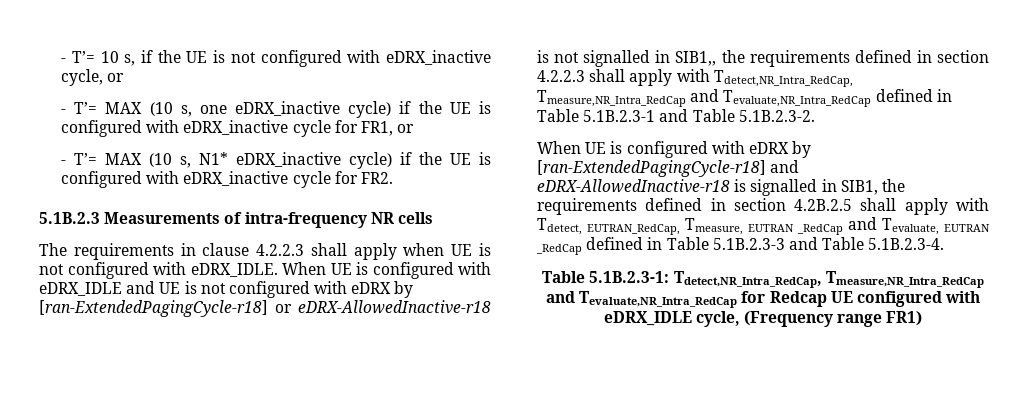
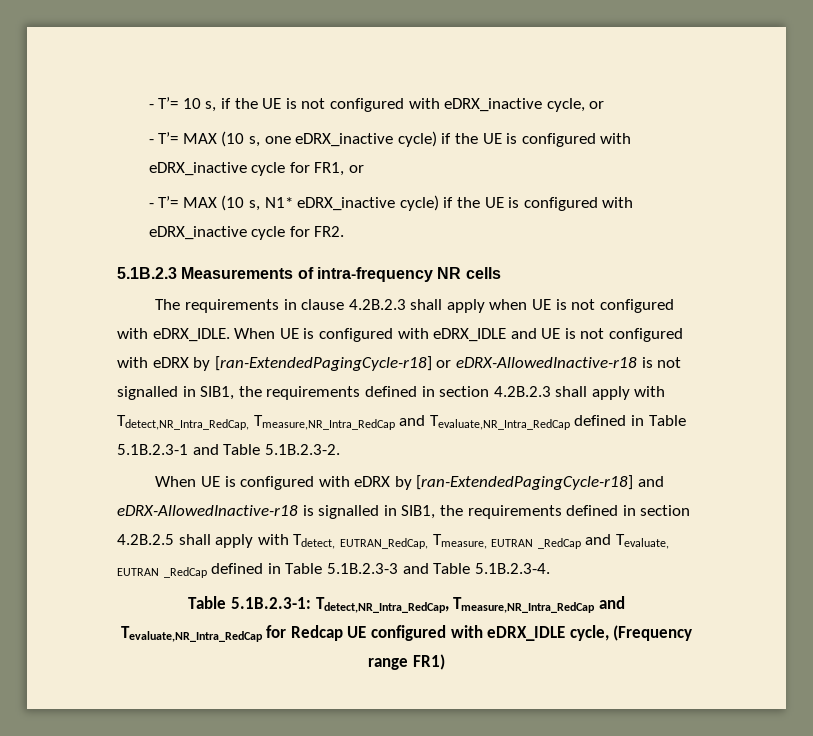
- The requirements in clause 4.2.2.3 shall apply when UE is not configured with eDRX_IDLE.
+ The requirements in clause 4.2B.2.3 shall apply when UE is not configured with eDRX_IDLE.
- When UE is configured with eDRX_IDLE and UE is not configured with eDRX by [ran-ExtendedPagingCycle-r18] or eDRX-AllowedInactive-r18 is not signalled in SIB1,, the requirements defined in section 4.2.2.3 shall apply with Tdetect,NR_Intra_RedCap, Tmeasure,NR_Intra_RedCap and Tevaluate,NR_Intra_RedCap defined in Table 5.1B.2.3-1 and Table 5.1B.2.3-2.
+ When UE is configured with eDRX_IDLE and UE is not configured with eDRX by [ran-ExtendedPagingCycle-r18] or eDRX-AllowedInactive-r18 is not signalled in SIB1, the requirements defined in section 4.2B.2.3 shall apply with Tdetect,NR_Intra_RedCap, Tmeasure,NR_Intra_RedCap and Tevaluate,NR_Intra_RedCap defined in Table 5.1B.2.3-1 and Table 5.1B.2.3-2.

